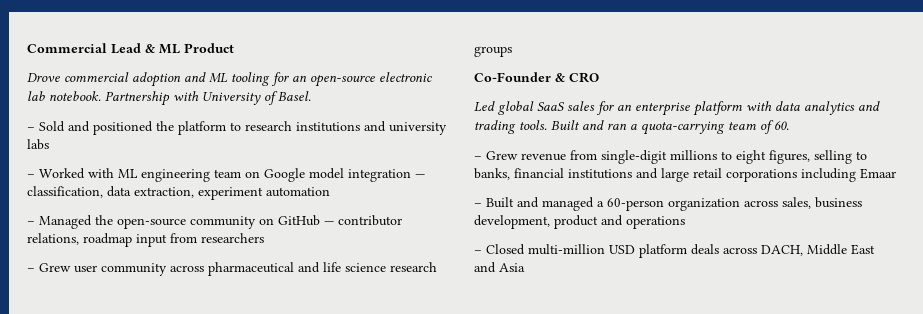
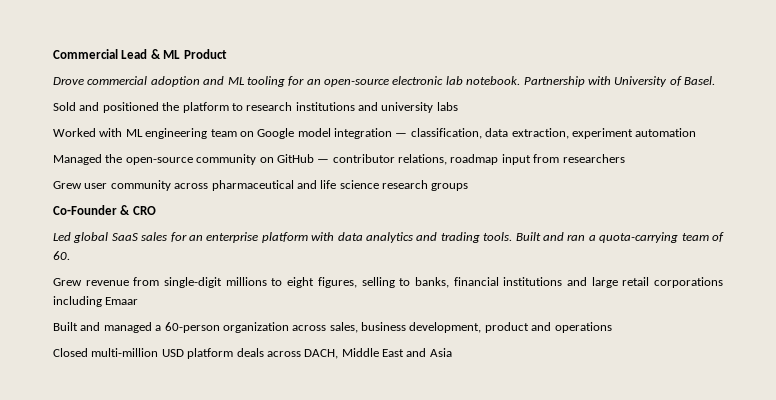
- – Sold and positioned the platform to research institutions and university labs
+ Sold and positioned the platform to research institutions and university labs
- – Worked with ML engineering team on Google model integration — classification, data extraction, experiment automation
+ Worked with ML engineering team on Google model integration — classification, data extraction, experiment automation
- – Managed the open-source community on GitHub — contributor relations, roadmap input from researchers
+ Managed the open-source community on GitHub — contributor relations, roadmap input from researchers
- – Grew user community across pharmaceutical and life science research groups
+ Grew user community across pharmaceutical and life science research groups
- – Grew revenue from single-digit millions to eight figures, selling to banks, financial institutions and large retail corporations including Emaar
+ Grew revenue from single-digit millions to eight figures, selling to banks, financial institutions and large retail corporations including Emaar
- – Built and managed a 60-person organization across sales, business development, product and operations
+ Built and managed a 60-person organization across sales, business development, product and operations
- – Closed multi-million USD platform deals across DACH, Middle East and Asia
+ Closed multi-million USD platform deals across DACH, Middle East and Asia

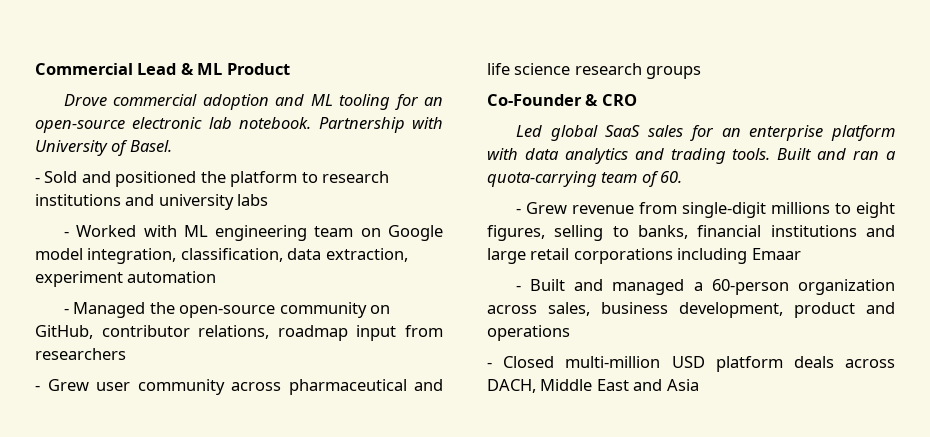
- Sold and positioned the platform to research institutions and university labs
+ - Sold and positioned the platform to research institutions and university labs
- Worked with ML engineering team on Google model integration — classification, data extraction, experiment automation
+ - Worked with ML engineering team on Google model integration, classification, data extraction, experiment automation
- Managed the open-source community on GitHub — contributor relations, roadmap input from researchers
+ - Managed the open-source community on GitHub, contributor relations, roadmap input from researchers
- Grew user community across pharmaceutical and life science research groups
+ - Grew user community across pharmaceutical and life science research groups
- Grew revenue from single-digit millions to eight figures, selling to banks, financial institutions and large retail corporations including Emaar
+ - Grew revenue from single-digit millions to eight figures, selling to banks, financial institutions and large retail corporations including Emaar
- Built and managed a 60-person organization across sales, business development, product and operations
+ - Built and managed a 60-person organization across sales, business development, product and operations
- Closed multi-million USD platform deals across DACH, Middle East and Asia
+ - Closed multi-million USD platform deals across DACH, Middle East and Asia

